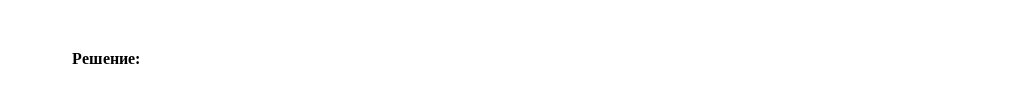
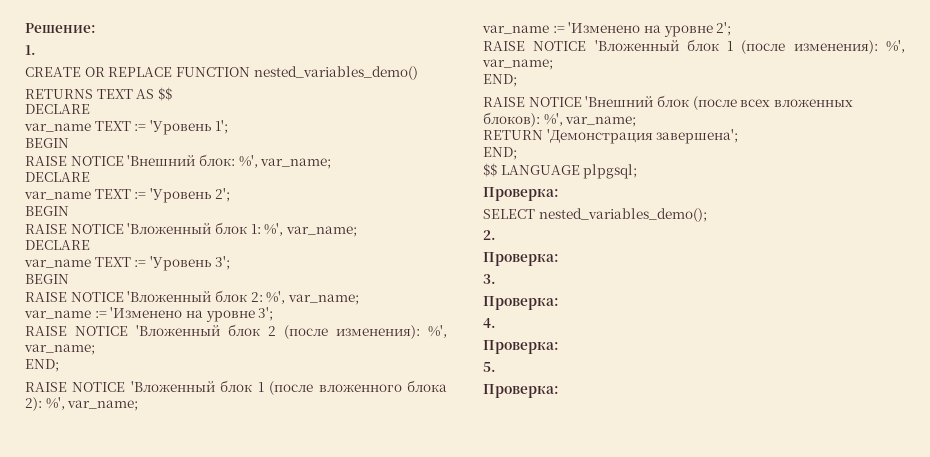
+ 1.
+ CREATE OR REPLACE FUNCTION nested_variables_demo()
+ RETURNS TEXT AS $$
+ DECLARE
+ var_name TEXT := 'Уровень 1';
+ BEGIN
+ RAISE NOTICE 'Внешний блок: %', var_name;
+ DECLARE
+ var_name TEXT := 'Уровень 2';
+ BEGIN
+ RAISE NOTICE 'Вложенный блок 1: %', var_name;
+ DECLARE
+ var_name TEXT := 'Уровень 3';
+ BEGIN
+ RAISE NOTICE 'Вложенный блок 2: %', var_name;
+ var_name := 'Изменено на уровне 3';
+ RAISE NOTICE 'Вложенный блок 2 (после изменения): %', var_name;
+ END;
+ RAISE NOTICE 'Вложенный блок 1 (после вложенного блока 2): %', var_name;
+ var_name := 'Изменено на уровне 2';
+ RAISE NOTICE 'Вложенный блок 1 (после изменения): %', var_name;
+ END;
+ RAISE NOTICE 'Внешний блок (после всех вложенных блоков): %', var_name;
+ RETURN 'Демонстрация завершена';
+ END;
+ $$ LANGUAGE plpgsql;
+ Проверка:
+ SELECT nested_variables_demo();
+ 2.
+ Проверка:
+ 3.
+ Проверка:
+ 4.
+ Проверка:
+ 5.
+ Проверка:

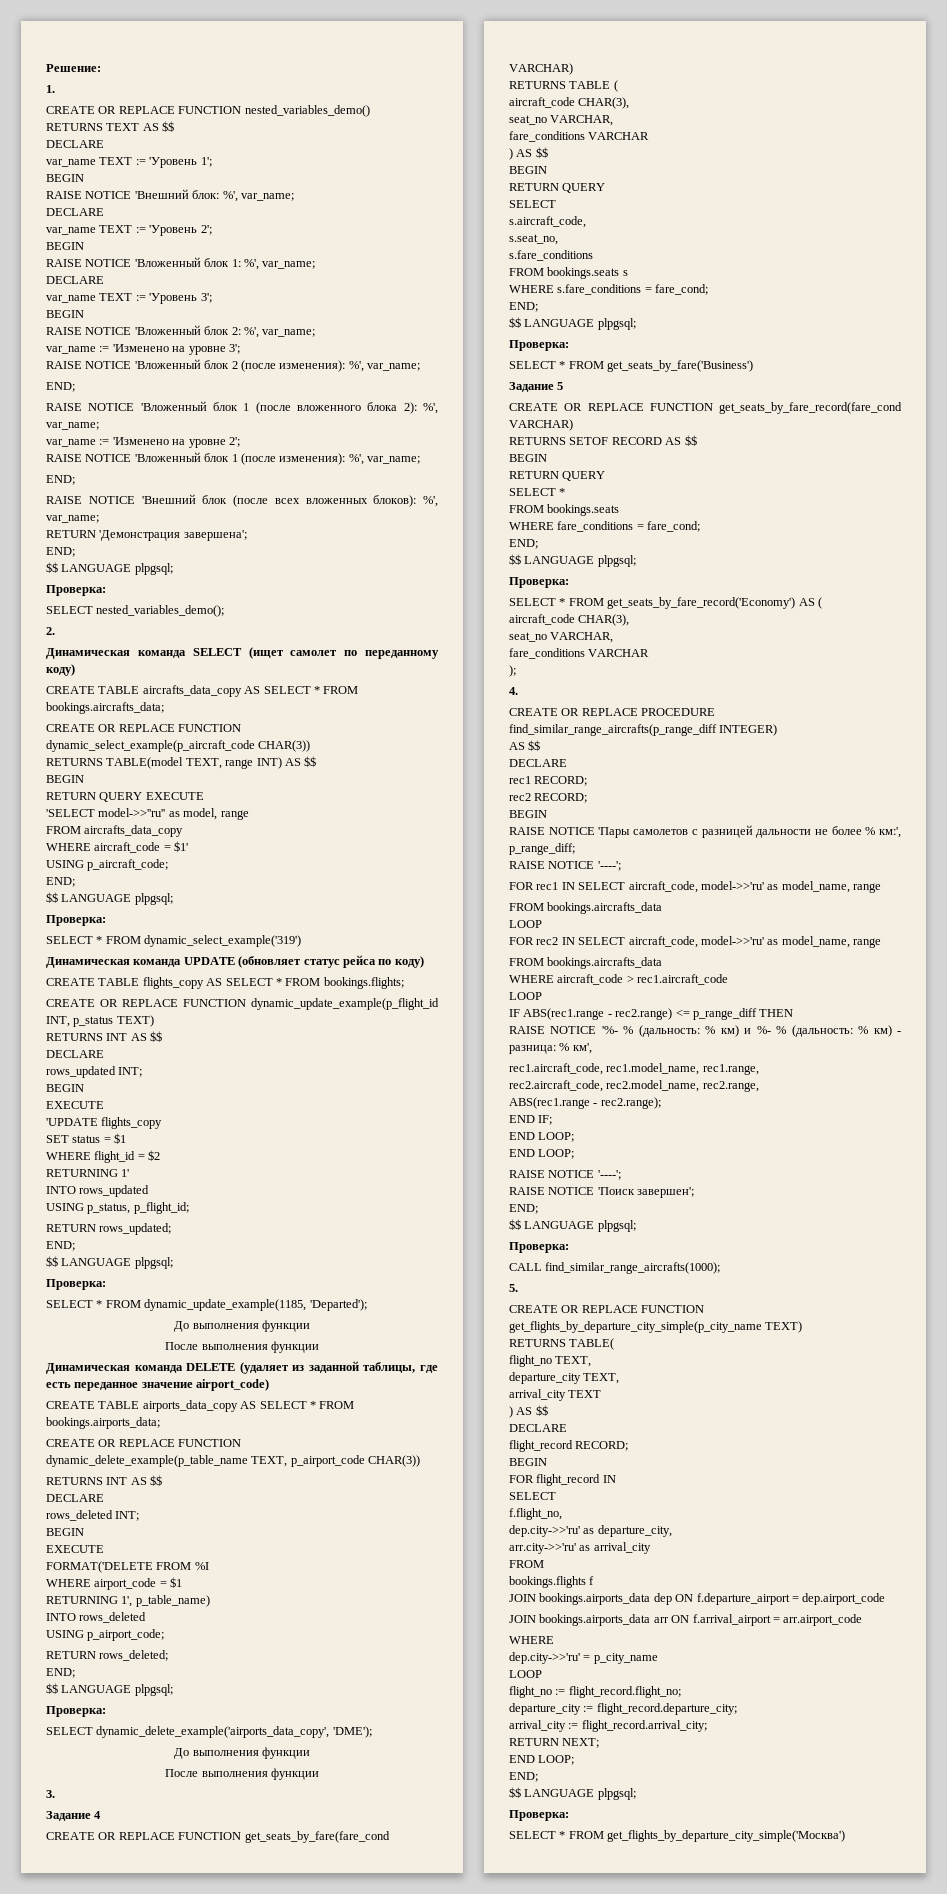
  2.
+ Динамическая команда SELECT (ищет самолет по переданному коду)
+ CREATE TABLE aircrafts_data_copy AS SELECT * FROM bookings.aircrafts_data;
+ CREATE OR REPLACE FUNCTION dynamic_select_example(p_aircraft_code CHAR(3))
+ RETURNS TABLE(model TEXT, range INT) AS $$
+ BEGIN
+ RETURN QUERY EXECUTE
+ 'SELECT model->>''ru'' as model, range
+ FROM aircrafts_data_copy
+ WHERE aircraft_code = $1'
+ USING p_aircraft_code;
+ END;
+ $$ LANGUAGE plpgsql;
  Проверка:
+ SELECT * FROM dynamic_select_example('319')
+ Динамическая команда UPDATE (обновляет статус рейса по коду)
+ CREATE TABLE flights_copy AS SELECT * FROM bookings.flights;
+ CREATE OR REPLACE FUNCTION dynamic_update_example(p_flight_id INT, p_status TEXT)
+ RETURNS INT AS $$
+ DECLARE
+ rows_updated INT;
+ BEGIN
+ EXECUTE
+ 'UPDATE flights_copy
+ SET status = $1
+ WHERE flight_id = $2
+ RETURNING 1'
+ INTO rows_updated
+ USING p_status, p_flight_id;
+ RETURN rows_updated;
+ END;
+ $$ LANGUAGE plpgsql;
+ Проверка:
+ SELECT * FROM dynamic_update_example(1185, 'Departed');
+ До выполнения функции
+ После выполнения функции
+ Динамическая команда DELETE (удаляет из заданной таблицы, где есть переданное значение airport_code)
+ CREATE TABLE airports_data_copy AS SELECT * FROM bookings.airports_data;
+ CREATE OR REPLACE FUNCTION dynamic_delete_example(p_table_name TEXT, p_airport_code CHAR(3))
+ RETURNS INT AS $$
+ DECLARE
+ rows_deleted INT;
+ BEGIN
+ EXECUTE
+ FORMAT('DELETE FROM %I
+ WHERE airport_code = $1
+ RETURNING 1', p_table_name)
+ INTO rows_deleted
+ USING p_airport_code;
+ RETURN rows_deleted;
+ END;
+ $$ LANGUAGE plpgsql;
+ Проверка:
+ SELECT dynamic_delete_example('airports_data_copy', 'DME');
+ До выполнения функции
+ После выполнения функции
  3.
+ Задание 4
+ CREATE OR REPLACE FUNCTION get_seats_by_fare(fare_cond VARCHAR)
+ RETURNS TABLE (
+ aircraft_code CHAR(3),
+ seat_no VARCHAR,
+ fare_conditions VARCHAR
+ ) AS $$
+ BEGIN
+ RETURN QUERY
+ SELECT
+ s.aircraft_code,
+ s.seat_no,
+ s.fare_conditions
+ FROM bookings.seats s
+ WHERE s.fare_conditions = fare_cond;
+ END;
+ $$ LANGUAGE plpgsql;
  Проверка:
+ SELECT * FROM get_seats_by_fare('Business')
+ Задание 5
+ CREATE OR REPLACE FUNCTION get_seats_by_fare_record(fare_cond VARCHAR)
+ RETURNS SETOF RECORD AS $$
+ BEGIN
+ RETURN QUERY
+ SELECT *
+ FROM bookings.seats
+ WHERE fare_conditions = fare_cond;
+ END;
+ $$ LANGUAGE plpgsql;
+ Проверка:
+ SELECT * FROM get_seats_by_fare_record('Economy') AS (
+ aircraft_code CHAR(3),
+ seat_no VARCHAR,
+ fare_conditions VARCHAR
+ );
  4.
+ CREATE OR REPLACE PROCEDURE find_similar_range_aircrafts(p_range_diff INTEGER)
+ AS $$
+ DECLARE
+ rec1 RECORD;
+ rec2 RECORD;
+ BEGIN
+ RAISE NOTICE 'Пары самолетов с разницей дальности не более % км:', p_range_diff;
+ RAISE NOTICE '----';
+ FOR rec1 IN SELECT aircraft_code, model->>'ru' as model_name, range
+ FROM bookings.aircrafts_data
+ LOOP
+ FOR rec2 IN SELECT aircraft_code, model->>'ru' as model_name, range
+ FROM bookings.aircrafts_data
+ WHERE aircraft_code > rec1.aircraft_code
+ LOOP
+ IF ABS(rec1.range - rec2.range) <= p_range_diff THEN
+ RAISE NOTICE '%- % (дальность: % км) и %- % (дальность: % км) - разница: % км',
+ rec1.aircraft_code, rec1.model_name, rec1.range,
+ rec2.aircraft_code, rec2.model_name, rec2.range,
+ ABS(rec1.range - rec2.range);
+ END IF;
+ END LOOP;
+ END LOOP;
+ RAISE NOTICE '----';
+ RAISE NOTICE 'Поиск завершен';
+ END;
+ $$ LANGUAGE plpgsql;
  Проверка:
+ CALL find_similar_range_aircrafts(1000);
  5.
+ CREATE OR REPLACE FUNCTION get_flights_by_departure_city_simple(p_city_name TEXT)
+ RETURNS TABLE(
+ flight_no TEXT,
+ departure_city TEXT,
+ arrival_city TEXT
+ ) AS $$
+ DECLARE
+ flight_record RECORD;
+ BEGIN
+ FOR flight_record IN
+ SELECT
+ f.flight_no,
+ dep.city->>'ru' as departure_city,
+ arr.city->>'ru' as arrival_city
+ FROM
+ bookings.flights f
+ JOIN bookings.airports_data dep ON f.departure_airport = dep.airport_code
+ JOIN bookings.airports_data arr ON f.arrival_airport = arr.airport_code
+ WHERE
+ dep.city->>'ru' = p_city_name
+ LOOP
+ flight_no := flight_record.flight_no;
+ departure_city := flight_record.departure_city;
+ arrival_city := flight_record.arrival_city;
+ RETURN NEXT;
+ END LOOP;
+ END;
+ $$ LANGUAGE plpgsql;
  Проверка:
+ SELECT * FROM get_flights_by_departure_city_simple('Москва')

